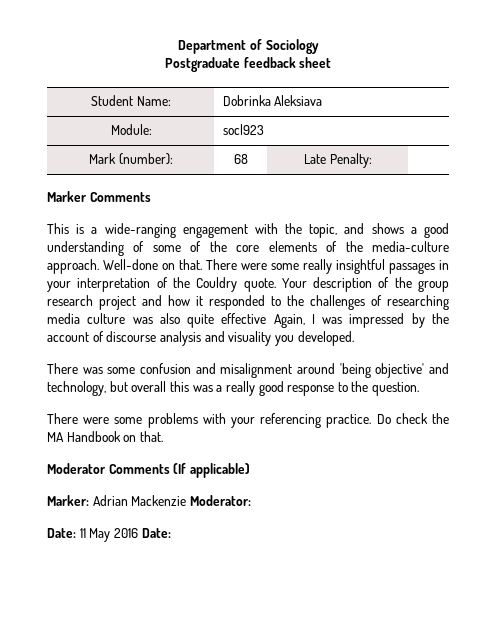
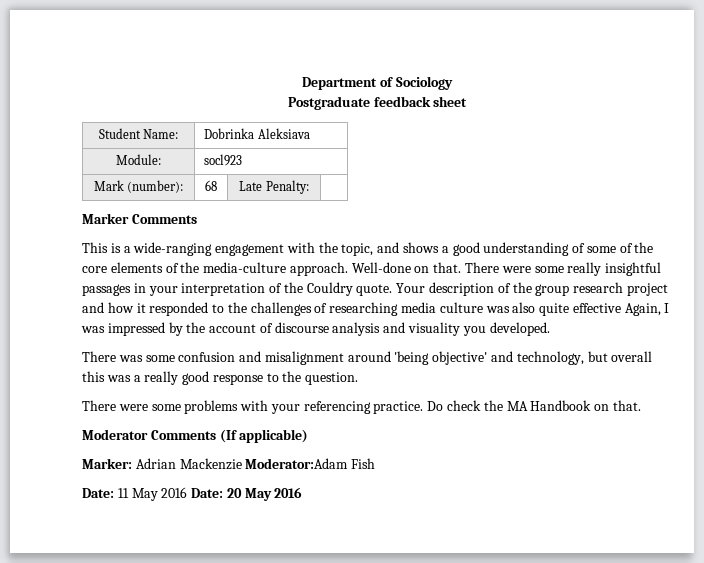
- Marker: Adrian Mackenzie Moderator:
+ Marker: Adrian Mackenzie Moderator:Adam Fish
- Date: 11 May 2016 Date:
+ Date: 11 May 2016 Date: 20 May 2016

